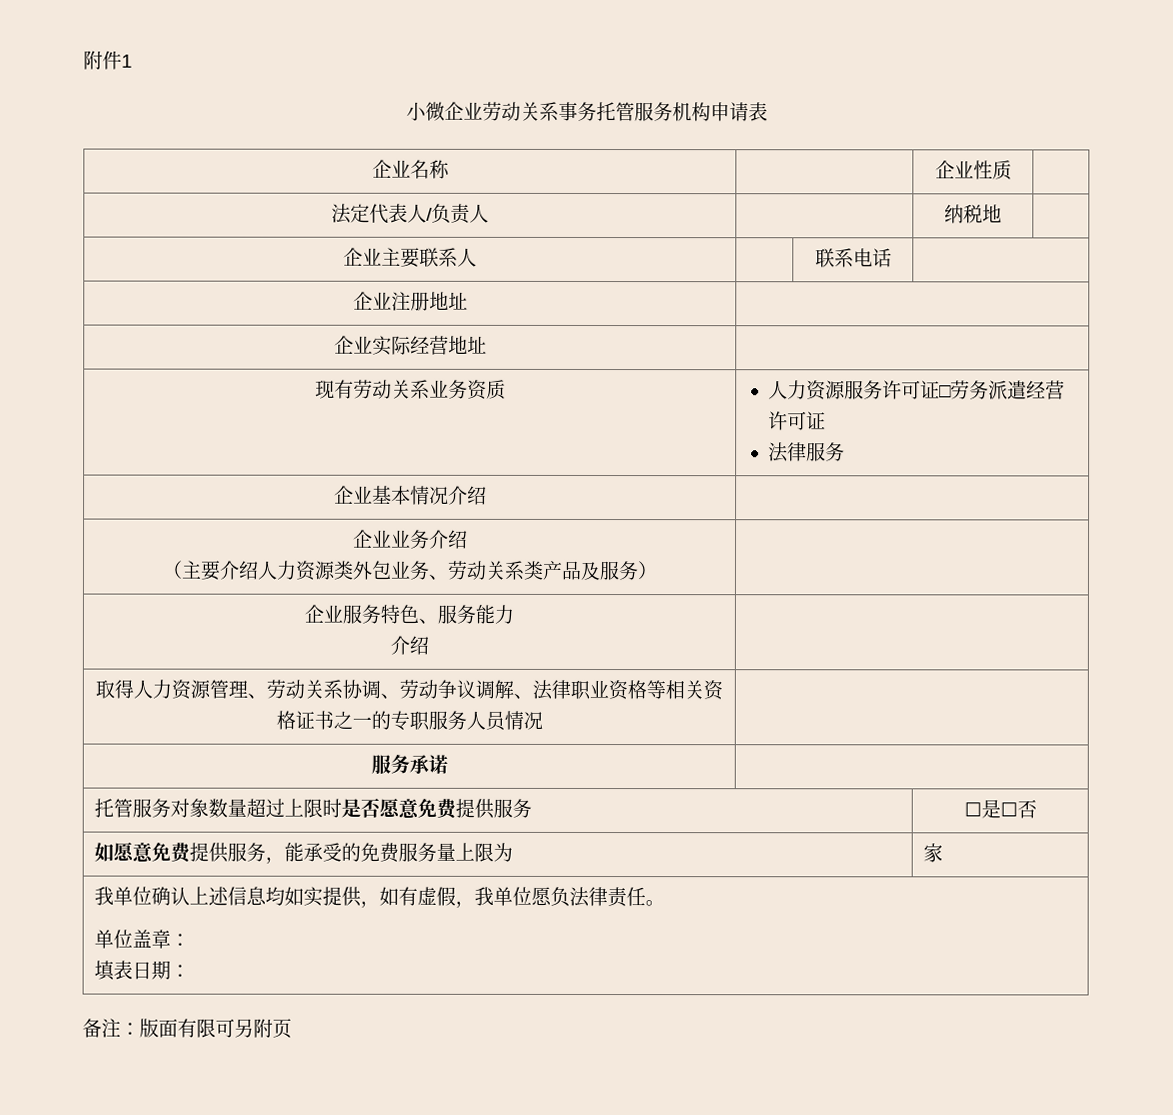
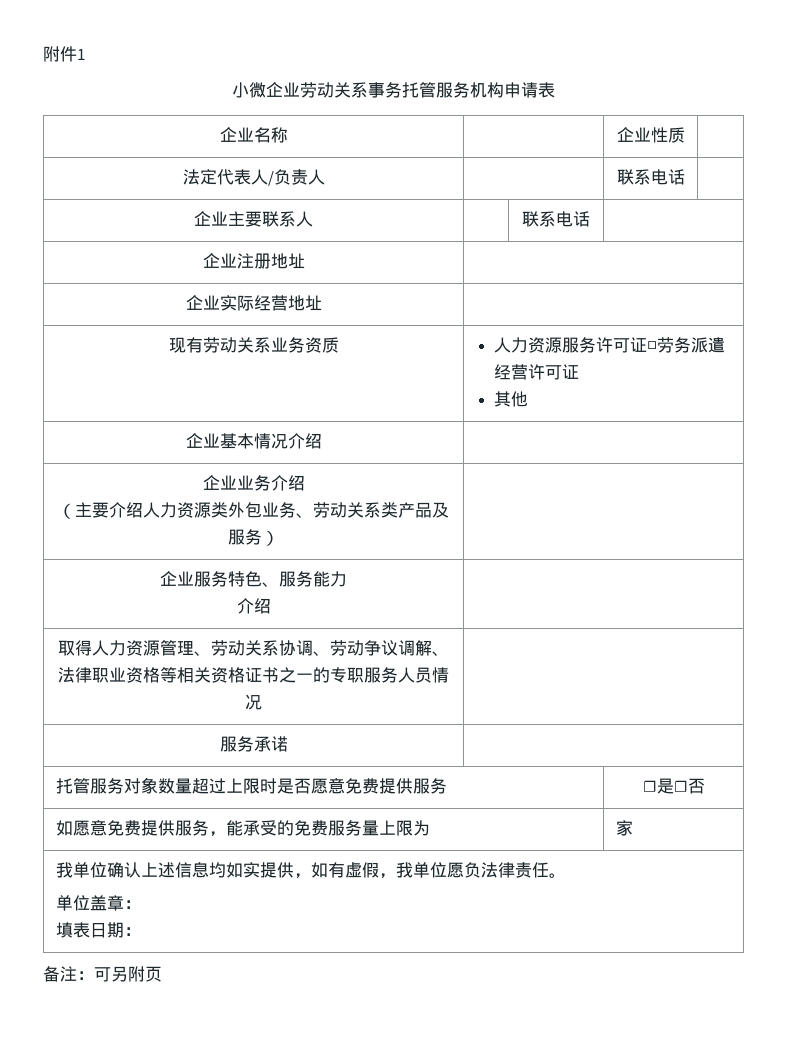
- 法定代表人/负责人 | | 纳税地 |
+ 法定代表人/负责人 | | 联系电话 |
  现有劳动关系业务资质 | 人力资源服务许可证□劳务派遣经营许可证
- 法律服务
+ 其他
- 备注：版面有限可另附页
+ 备注：可另附页

